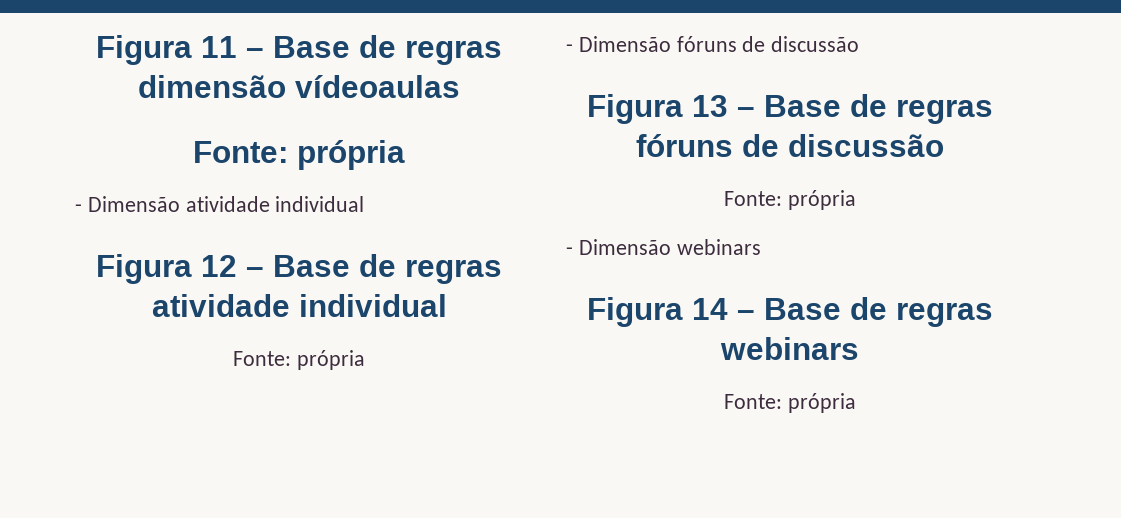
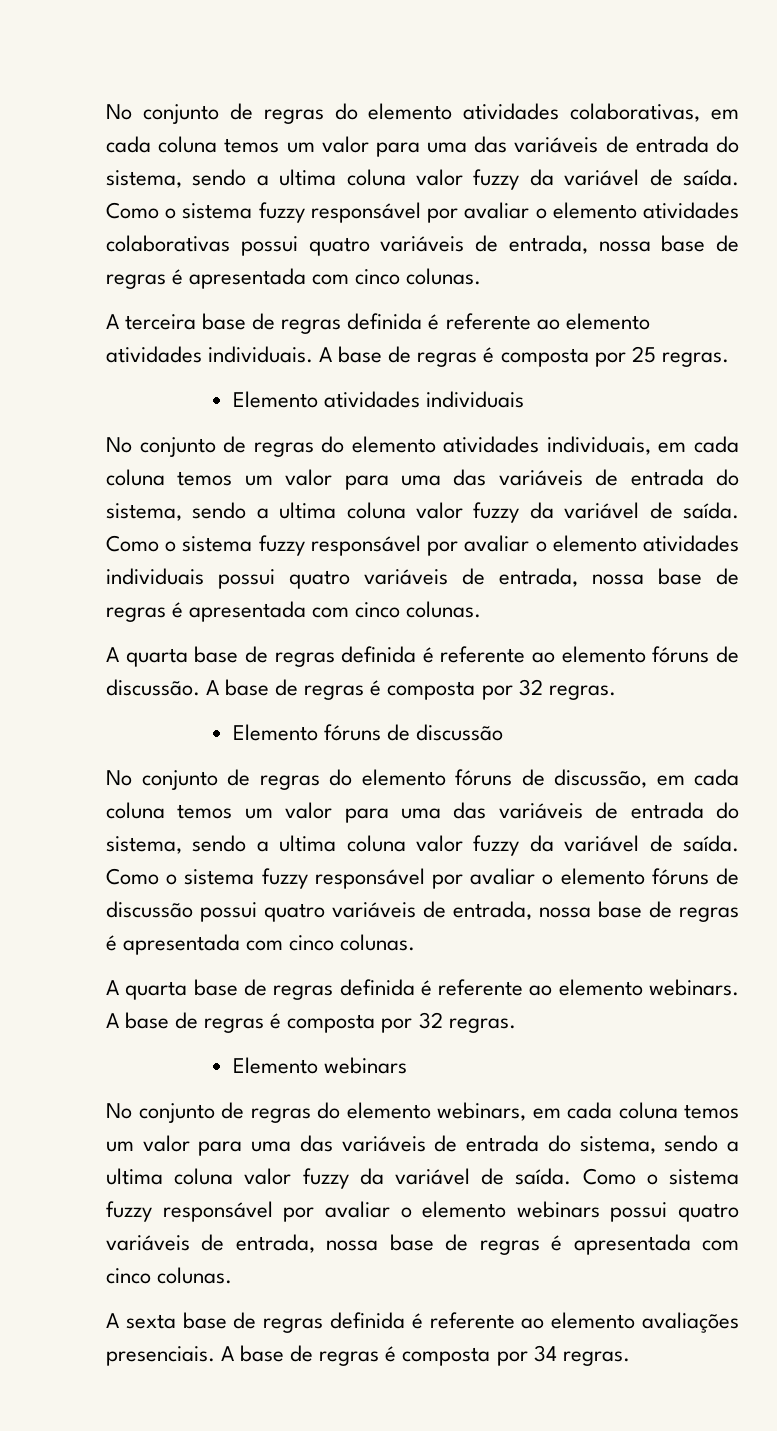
- Figura 11 – Base de regras dimensão vídeoaulas
- Fonte: própria
- - Dimensão atividade individual
- Figura 12 – Base de regras atividade individual
- Fonte: própria
- - Dimensão fóruns de discussão
- Figura 13 – Base de regras fóruns de discussão
- Fonte: própria
- - Dimensão webinars
- Figura 14 – Base de regras webinars
- Fonte: própria
+ No conjunto de regras do elemento atividades colaborativas, em cada coluna temos um valor para uma das variáveis de entrada do sistema, sendo a ultima coluna valor fuzzy da variável de saída. Como o sistema fuzzy responsável por avaliar o elemento atividades colaborativas possui quatro variáveis de entrada, nossa base de regras é apresentada com cinco colunas.
+ A terceira base de regras definida é referente ao elemento atividades individuais. A base de regras é composta por 25 regras.
+ Elemento atividades individuais
+ No conjunto de regras do elemento atividades individuais, em cada coluna temos um valor para uma das variáveis de entrada do sistema, sendo a ultima coluna valor fuzzy da variável de saída. Como o sistema fuzzy responsável por avaliar o elemento atividades individuais possui quatro variáveis de entrada, nossa base de regras é apresentada com cinco colunas.
+ A quarta base de regras definida é referente ao elemento fóruns de discussão. A base de regras é composta por 32 regras.
+ Elemento fóruns de discussão
+ No conjunto de regras do elemento fóruns de discussão, em cada coluna temos um valor para uma das variáveis de entrada do sistema, sendo a ultima coluna valor fuzzy da variável de saída. Como o sistema fuzzy responsável por avaliar o elemento fóruns de discussão possui quatro variáveis de entrada, nossa base de regras é apresentada com cinco colunas.
+ A quarta base de regras definida é referente ao elemento webinars. A base de regras é composta por 32 regras.
+ Elemento webinars
+ No conjunto de regras do elemento webinars, em cada coluna temos um valor para uma das variáveis de entrada do sistema, sendo a ultima coluna valor fuzzy da variável de saída. Como o sistema fuzzy responsável por avaliar o elemento webinars possui quatro variáveis de entrada, nossa base de regras é apresentada com cinco colunas.
+ A sexta base de regras definida é referente ao elemento avaliações presenciais. A base de regras é composta por 34 regras.

